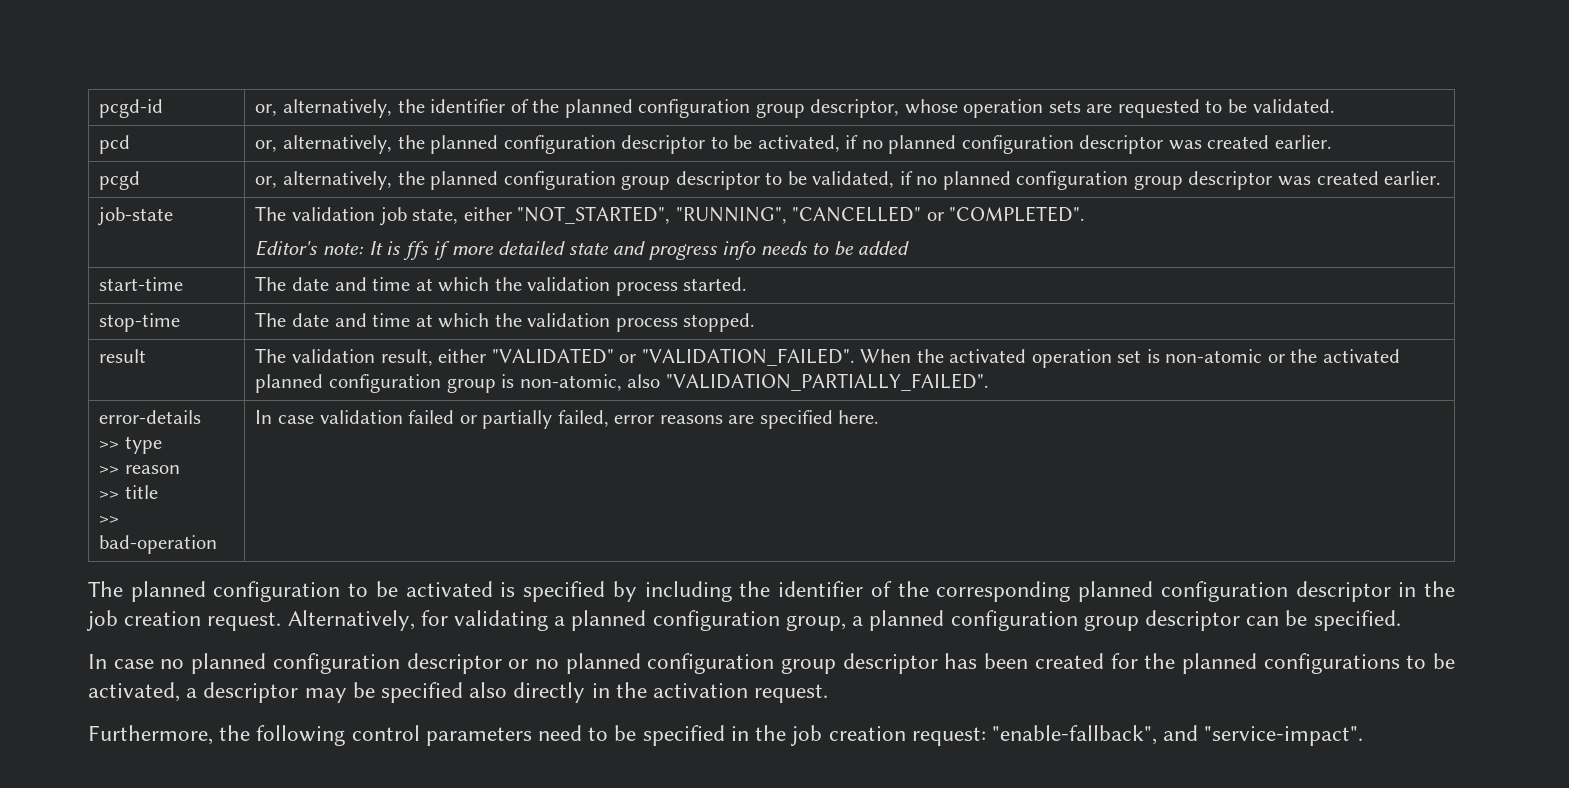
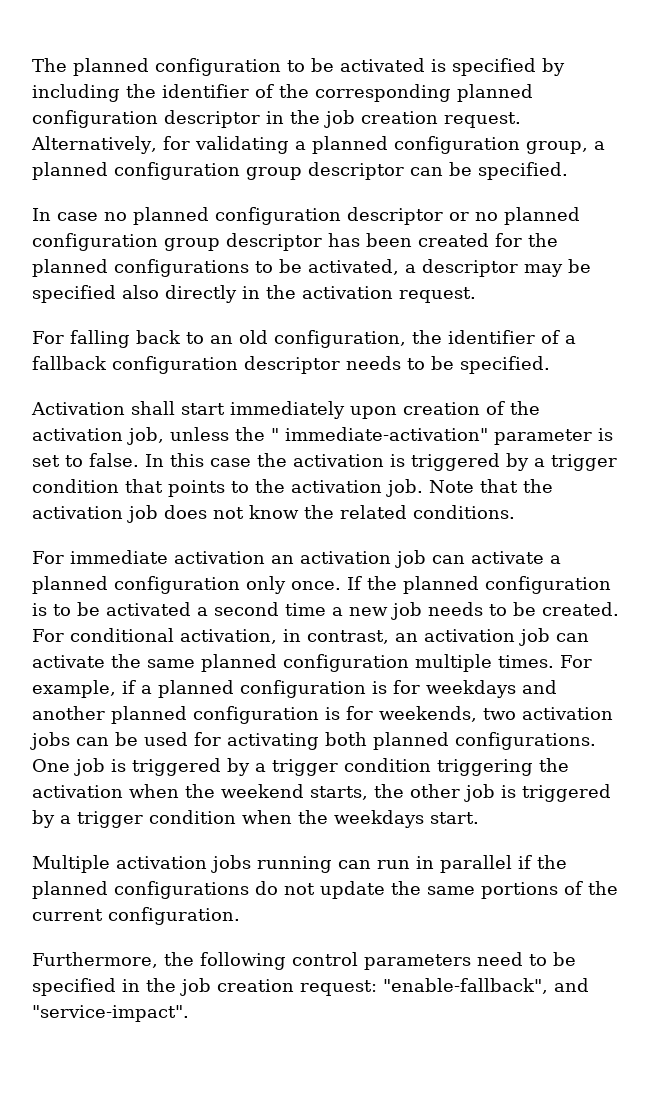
- pcgd-id | or, alternatively, the identifier of the planned configuration group descriptor, whose operation sets are requested to be validated.
- pcd | or, alternatively, the planned configuration descriptor to be activated, if no planned configuration descriptor was created earlier.
- pcgd | or, alternatively, the planned configuration group descriptor to be validated, if no planned configuration group descriptor was created earlier.
- job-state | The validation job state, either "NOT_STARTED", "RUNNING", "CANCELLED" or "COMPLETED".
- Editor's note: It is ffs if more detailed state and progress info needs to be added
- start-time | The date and time at which the validation process started.
- stop-time | The date and time at which the validation process stopped.
- result | The validation result, either "VALIDATED" or "VALIDATION_FAILED". When the activated operation set is non-atomic or the activated planned configuration group is non-atomic, also "VALIDATION_PARTIALLY_FAILED".
- error-details
- >> type
- >> reason
- >> title
- >> bad-operation | In case validation failed or partially failed, error reasons are specified here.
+ For falling back to an old configuration, the identifier of a fallback configuration descriptor needs to be specified.
+ Activation shall start immediately upon creation of the activation job, unless the " immediate-activation" parameter is set to false. In this case the activation is triggered by a trigger condition that points to the activation job. Note that the activation job does not know the related conditions.
+ For immediate activation an activation job can activate a planned configuration only once. If the planned configuration is to be activated a second time a new job needs to be created. For conditional activation, in contrast, an activation job can activate the same planned configuration multiple times. For example, if a planned configuration is for weekdays and another planned configuration is for weekends, two activation jobs can be used for activating both planned configurations. One job is triggered by a trigger condition triggering the activation when the weekend starts, the other job is triggered by a trigger condition when the weekdays start.
+ Multiple activation jobs running can run in parallel if the planned configurations do not update the same portions of the current configuration.

